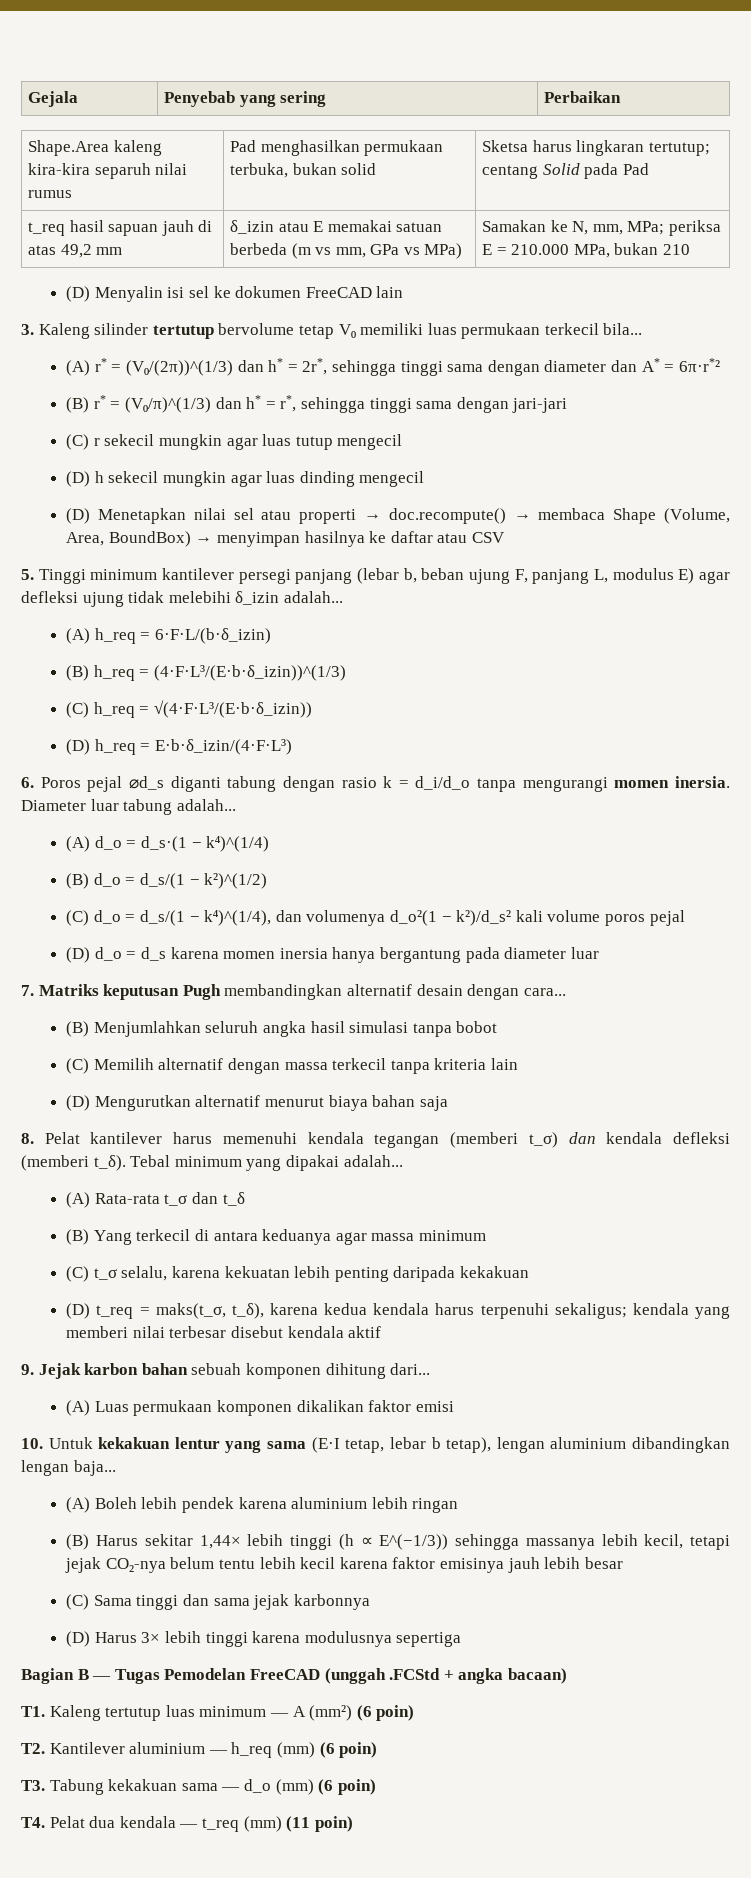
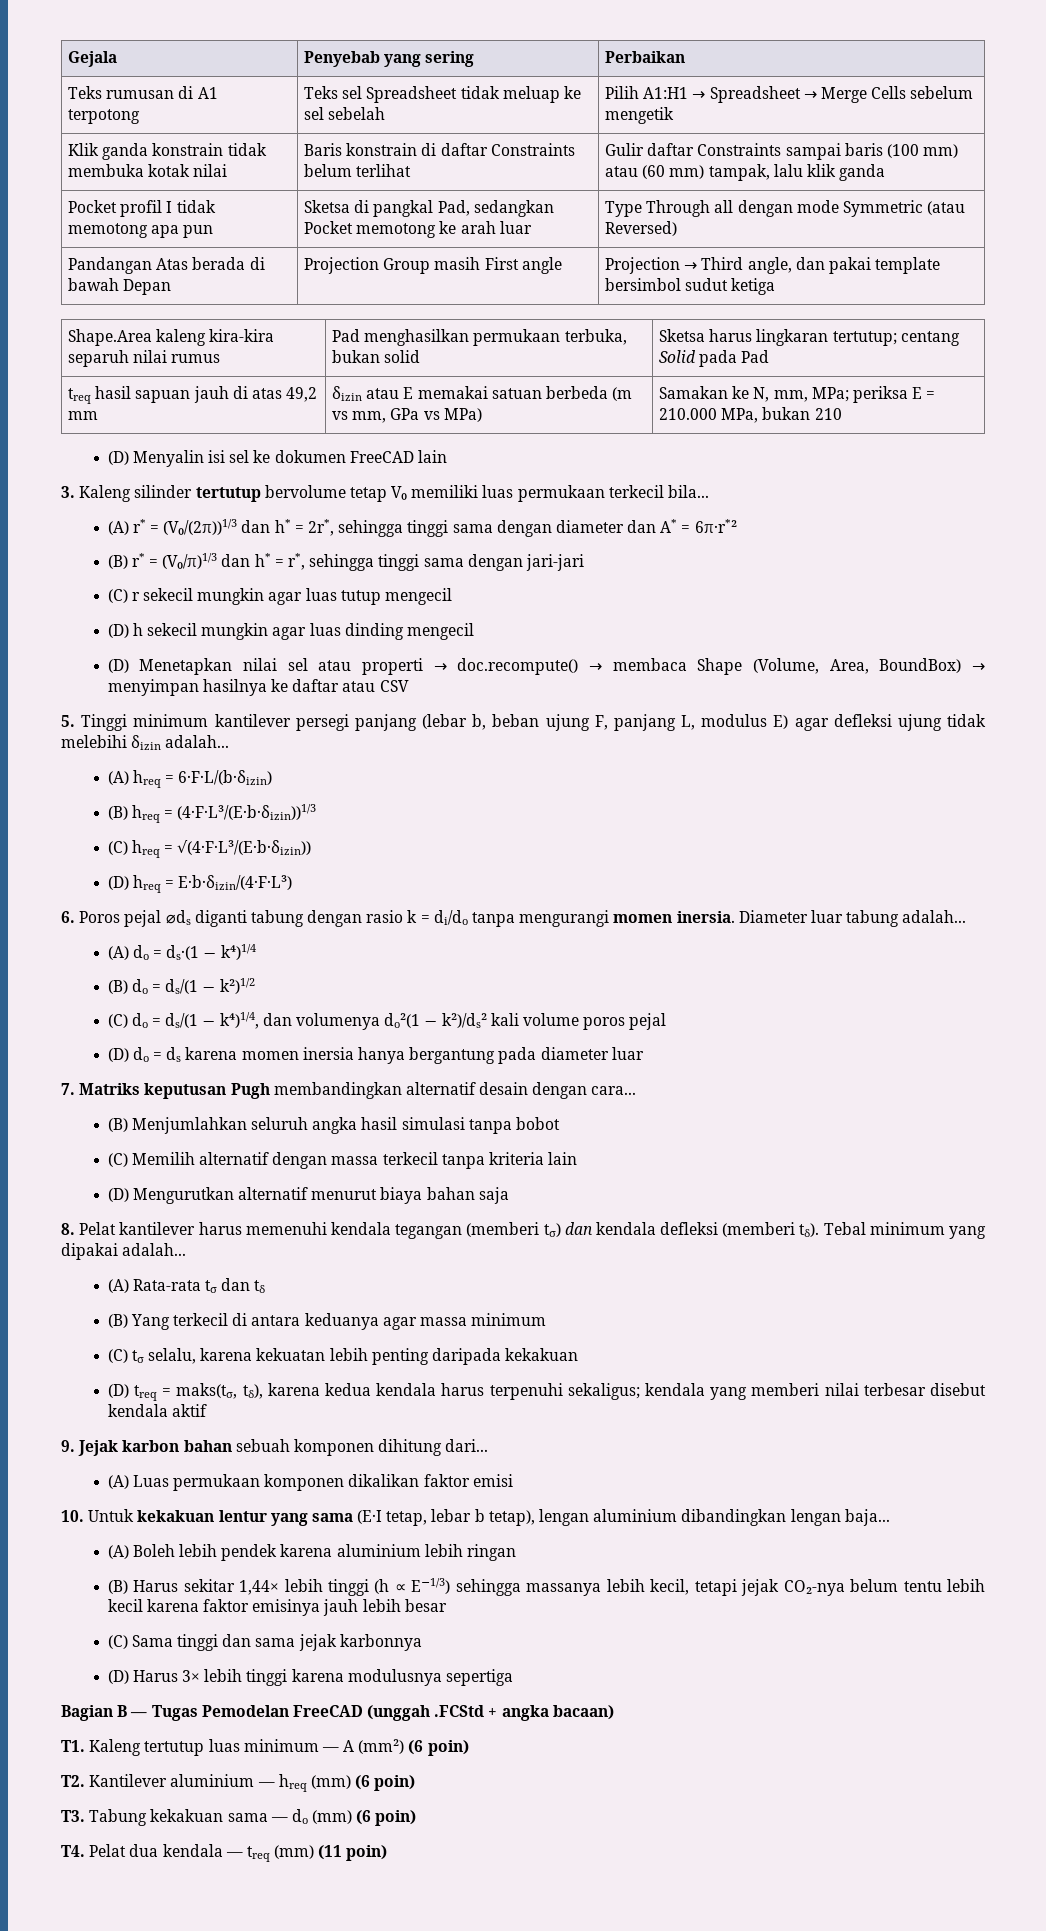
+ Teks rumusan di A1 terpotong | Teks sel Spreadsheet tidak meluap ke sel sebelah | Pilih A1:H1 → Spreadsheet → Merge Cells sebelum mengetik
+ Klik ganda konstrain tidak membuka kotak nilai | Baris konstrain di daftar Constraints belum terlihat | Gulir daftar Constraints sampai baris (100 mm) atau (60 mm) tampak, lalu klik ganda
+ Pocket profil I tidak memotong apa pun | Sketsa di pangkal Pad, sedangkan Pocket memotong ke arah luar | Type Through all dengan mode Symmetric (atau Reversed)
+ Pandangan Atas berada di bawah Depan | Projection Group masih First angle | Projection → Third angle, dan pakai template bersimbol sudut ketiga
- t_req hasil sapuan jauh di atas 49,2 mm | δ_izin atau E memakai satuan berbeda (m vs mm, GPa vs MPa) | Samakan ke N, mm, MPa; periksa E = 210.000 MPa, bukan 210
+ treq hasil sapuan jauh di atas 49,2 mm | δizin atau E memakai satuan berbeda (m vs mm, GPa vs MPa) | Samakan ke N, mm, MPa; periksa E = 210.000 MPa, bukan 210
- (A) r* = (V₀/(2π))^(1/3) dan h* = 2r*, sehingga tinggi sama dengan diameter dan A* = 6π·r*²
+ (A) r* = (V₀/(2π))1/3 dan h* = 2r*, sehingga tinggi sama dengan diameter dan A* = 6π·r*²
- (B) r* = (V₀/π)^(1/3) dan h* = r*, sehingga tinggi sama dengan jari-jari
+ (B) r* = (V₀/π)1/3 dan h* = r*, sehingga tinggi sama dengan jari-jari
- 5. Tinggi minimum kantilever persegi panjang (lebar b, beban ujung F, panjang L, modulus E) agar defleksi ujung tidak melebihi δ_izin adalah...
- (A) h_req = 6·F·L/(b·δ_izin)
- (B) h_req = (4·F·L³/(E·b·δ_izin))^(1/3)
- (C) h_req = √(4·F·L³/(E·b·δ_izin))
- (D) h_req = E·b·δ_izin/(4·F·L³)
+ 5. Tinggi minimum kantilever persegi panjang (lebar b, beban ujung F, panjang L, modulus E) agar defleksi ujung tidak melebihi δizin adalah...
+ (A) hreq = 6·F·L/(b·δizin)
+ (B) hreq = (4·F·L³/(E·b·δizin))1/3
+ (C) hreq = √(4·F·L³/(E·b·δizin))
+ (D) hreq = E·b·δizin/(4·F·L³)
- 6. Poros pejal ⌀d_s diganti tabung dengan rasio k = d_i/d_o tanpa mengurangi momen inersia.
+ 6. Poros pejal ⌀ds diganti tabung dengan rasio k = di/do tanpa mengurangi momen inersia.
- (A) d_o = d_s·(1 − k⁴)^(1/4)
- (B) d_o = d_s/(1 − k²)^(1/2)
- (C) d_o = d_s/(1 − k⁴)^(1/4), dan volumenya d_o²(1 − k²)/d_s² kali volume poros pejal
+ (A) do = ds·(1 − k⁴)1/4
+ (B) do = ds/(1 − k²)1/2
+ (C) do = ds/(1 − k⁴)1/4, dan volumenya do²(1 − k²)/ds² kali volume poros pejal
- (D) d_o = d_s karena momen inersia hanya bergantung pada diameter luar
+ (D) do = ds karena momen inersia hanya bergantung pada diameter luar
- 8. Pelat kantilever harus memenuhi kendala tegangan (memberi t_σ) dan kendala defleksi (memberi t_δ).
+ 8. Pelat kantilever harus memenuhi kendala tegangan (memberi tσ) dan kendala defleksi (memberi tδ).
- (A) Rata-rata t_σ dan t_δ
+ (A) Rata-rata tσ dan tδ
- (C) t_σ selalu, karena kekuatan lebih penting daripada kekakuan
+ (C) tσ selalu, karena kekuatan lebih penting daripada kekakuan
- (D) t_req = maks(t_σ, t_δ), karena kedua kendala harus terpenuhi sekaligus; kendala yang memberi nilai terbesar disebut kendala aktif
+ (D) treq = maks(tσ, tδ), karena kedua kendala harus terpenuhi sekaligus; kendala yang memberi nilai terbesar disebut kendala aktif
- (B) Harus sekitar 1,44× lebih tinggi (h ∝ E^(−1/3)) sehingga massanya lebih kecil, tetapi jejak CO₂-nya belum tentu lebih kecil karena faktor emisinya jauh lebih besar
+ (B) Harus sekitar 1,44× lebih tinggi (h ∝ E−1/3) sehingga massanya lebih kecil, tetapi jejak CO₂-nya belum tentu lebih kecil karena faktor emisinya jauh lebih besar
- T2. Kantilever aluminium — h_req (mm) (6 poin)
+ T2. Kantilever aluminium — hreq (mm) (6 poin)
- T3. Tabung kekakuan sama — d_o (mm) (6 poin)
+ T3. Tabung kekakuan sama — do (mm) (6 poin)
- T4. Pelat dua kendala — t_req (mm) (11 poin)
+ T4. Pelat dua kendala — treq (mm) (11 poin)

